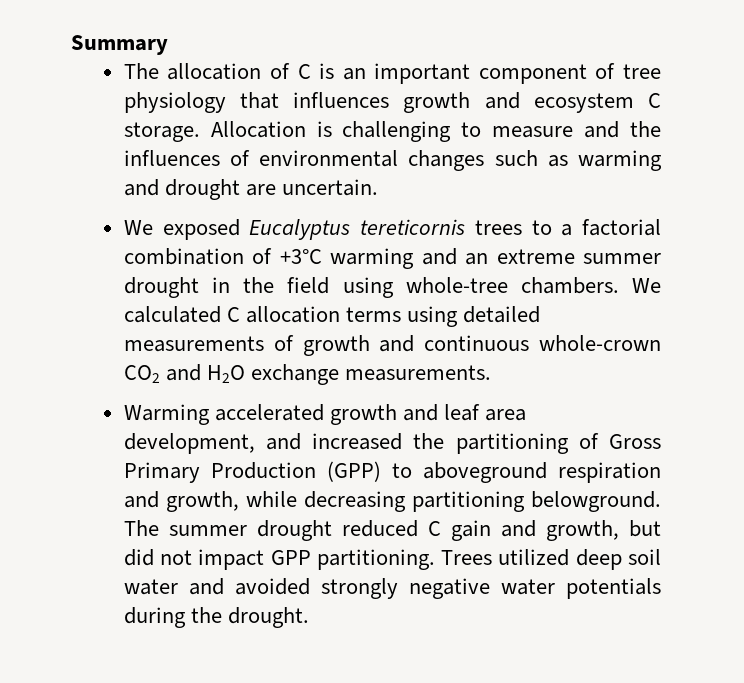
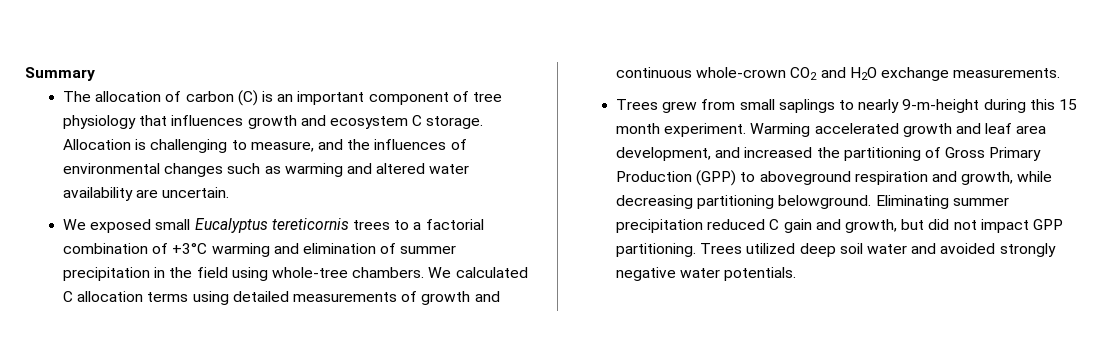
- The allocation of C is an important component of tree physiology that influences growth and ecosystem C storage.
+ The allocation of carbon (C) is an important component of tree physiology that influences growth and ecosystem C storage.
- Allocation is challenging to measure and the influences of environmental changes such as warming and drought are uncertain.
+ Allocation is challenging to measure, and the influences of environmental changes such as warming and altered water availability are uncertain.
- We exposed Eucalyptus tereticornis trees to a factorial combination of +3°C warming and an extreme summer drought in the field using whole-tree chambers.
+ We exposed small Eucalyptus tereticornis trees to a factorial combination of +3°C warming and elimination of summer precipitation in the field using whole-tree chambers.
+ Trees grew from small saplings to nearly 9-m-height during this 15 month experiment.
- The summer drought reduced C gain and growth, but did not impact GPP partitioning.
+ Eliminating summer precipitation reduced C gain and growth, but did not impact GPP partitioning.
- Trees utilized deep soil water and avoided strongly negative water potentials during the drought.
+ Trees utilized deep soil water and avoided strongly negative water potentials.

